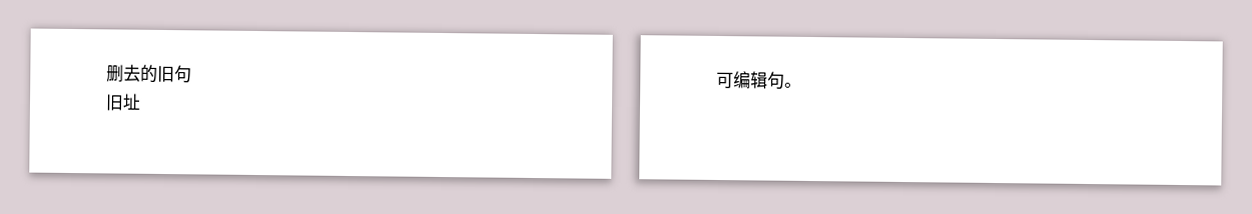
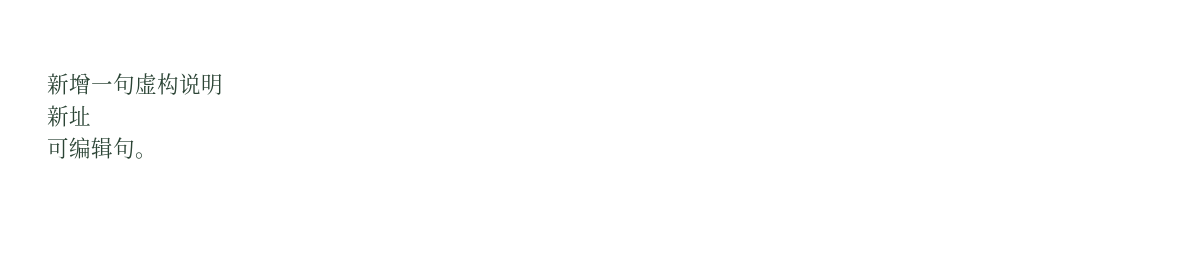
- 删去的旧句
- 旧址
+ 新增一句虚构说明
+ 新址

